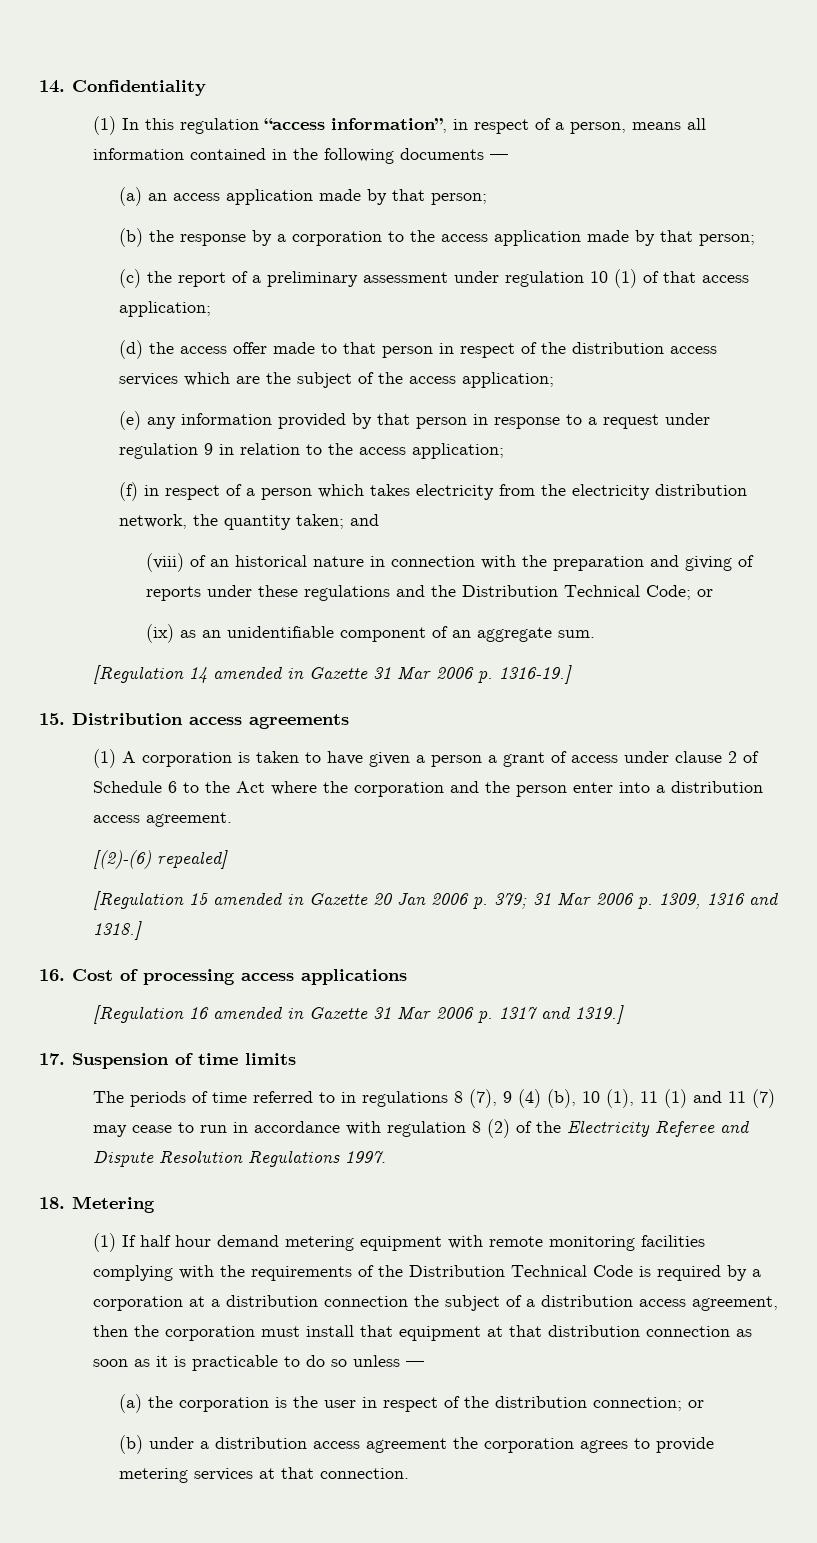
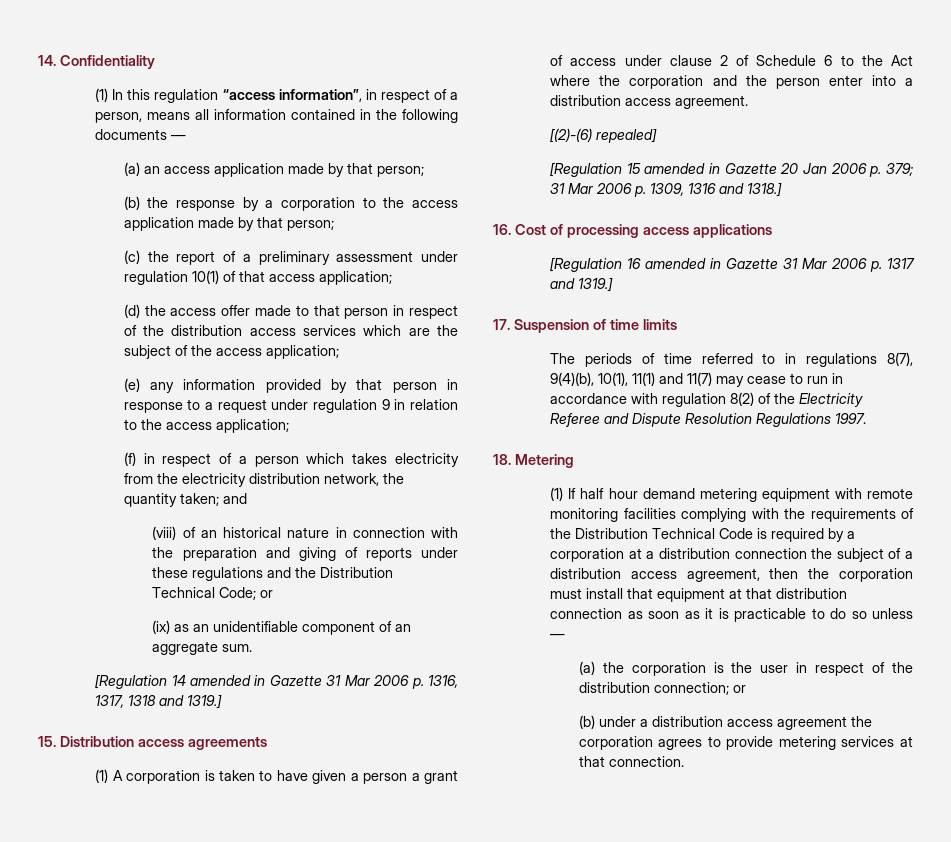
- (c) the report of a preliminary assessment under regulation 10 (1) of that access application;
+ (c) the report of a preliminary assessment under regulation 10(1) of that access application;
- [Regulation 14 amended in Gazette 31 Mar 2006 p. 1316-19.]
+ [Regulation 14 amended in Gazette 31 Mar 2006 p. 1316, 1317, 1318 and 1319.]
- The periods of time referred to in regulations 8 (7), 9 (4) (b), 10 (1), 11 (1) and 11 (7) may cease to run in accordance with regulation 8 (2) of the Electricity Referee and Dispute Resolution Regulations 1997.
+ The periods of time referred to in regulations 8(7), 9(4)(b), 10(1), 11(1) and 11(7) may cease to run in accordance with regulation 8(2) of the Electricity Referee and Dispute Resolution Regulations 1997.

